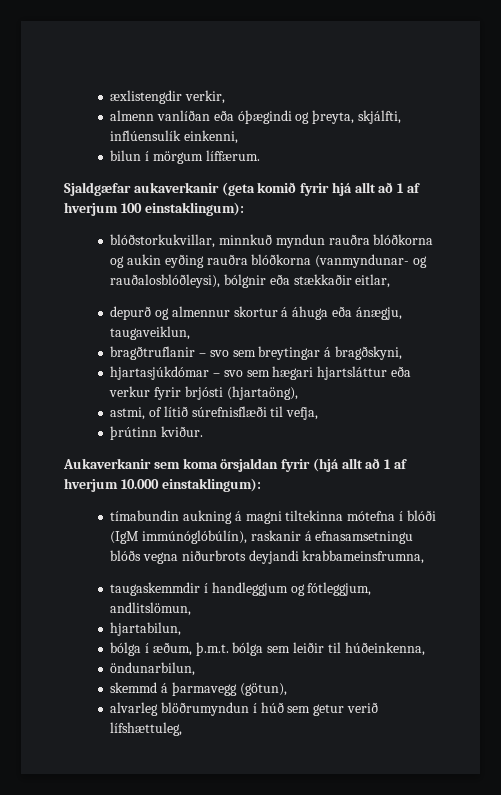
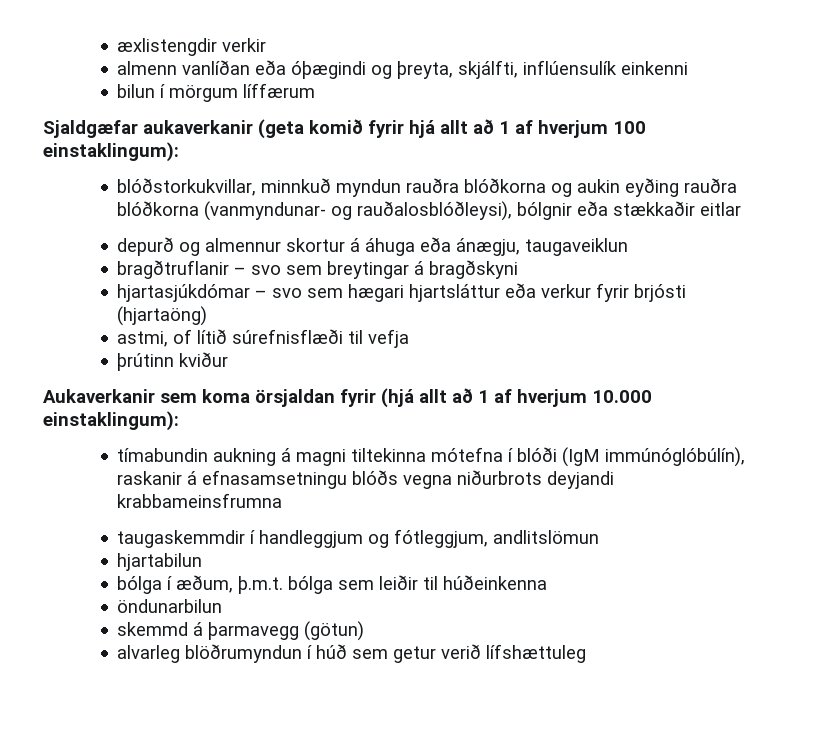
- æxlistengdir verkir,
+ æxlistengdir verkir
- almenn vanlíðan eða óþægindi og þreyta, skjálfti, inflúensulík einkenni,
+ almenn vanlíðan eða óþægindi og þreyta, skjálfti, inflúensulík einkenni
- bilun í mörgum líffærum.
+ bilun í mörgum líffærum
- blóðstorkukvillar, minnkuð myndun rauðra blóðkorna og aukin eyðing rauðra blóðkorna (vanmyndunar- og rauðalosblóðleysi), bólgnir eða stækkaðir eitlar,
+ blóðstorkukvillar, minnkuð myndun rauðra blóðkorna og aukin eyðing rauðra blóðkorna (vanmyndunar- og rauðalosblóðleysi), bólgnir eða stækkaðir eitlar
- depurð og almennur skortur á áhuga eða ánægju, taugaveiklun,
+ depurð og almennur skortur á áhuga eða ánægju, taugaveiklun
- bragðtruflanir – svo sem breytingar á bragðskyni,
+ bragðtruflanir – svo sem breytingar á bragðskyni
- hjartasjúkdómar – svo sem hægari hjartsláttur eða verkur fyrir brjósti (hjartaöng),
+ hjartasjúkdómar – svo sem hægari hjartsláttur eða verkur fyrir brjósti (hjartaöng)
- astmi, of lítið súrefnisflæði til vefja,
+ astmi, of lítið súrefnisflæði til vefja
- þrútinn kviður.
+ þrútinn kviður
- tímabundin aukning á magni tiltekinna mótefna í blóði (IgM immúnóglóbúlín), raskanir á efnasamsetningu blóðs vegna niðurbrots deyjandi krabbameinsfrumna,
+ tímabundin aukning á magni tiltekinna mótefna í blóði (IgM immúnóglóbúlín), raskanir á efnasamsetningu blóðs vegna niðurbrots deyjandi krabbameinsfrumna
- taugaskemmdir í handleggjum og fótleggjum, andlitslömun,
- hjartabilun,
+ taugaskemmdir í handleggjum og fótleggjum, andlitslömun
+ hjartabilun
- bólga í æðum, þ.m.t. bólga sem leiðir til húðeinkenna,
- öndunarbilun,
+ bólga í æðum, þ.m.t. bólga sem leiðir til húðeinkenna
+ öndunarbilun
- skemmd á þarmavegg (götun),
+ skemmd á þarmavegg (götun)
- alvarleg blöðrumyndun í húð sem getur verið lífshættuleg,
+ alvarleg blöðrumyndun í húð sem getur verið lífshættuleg

